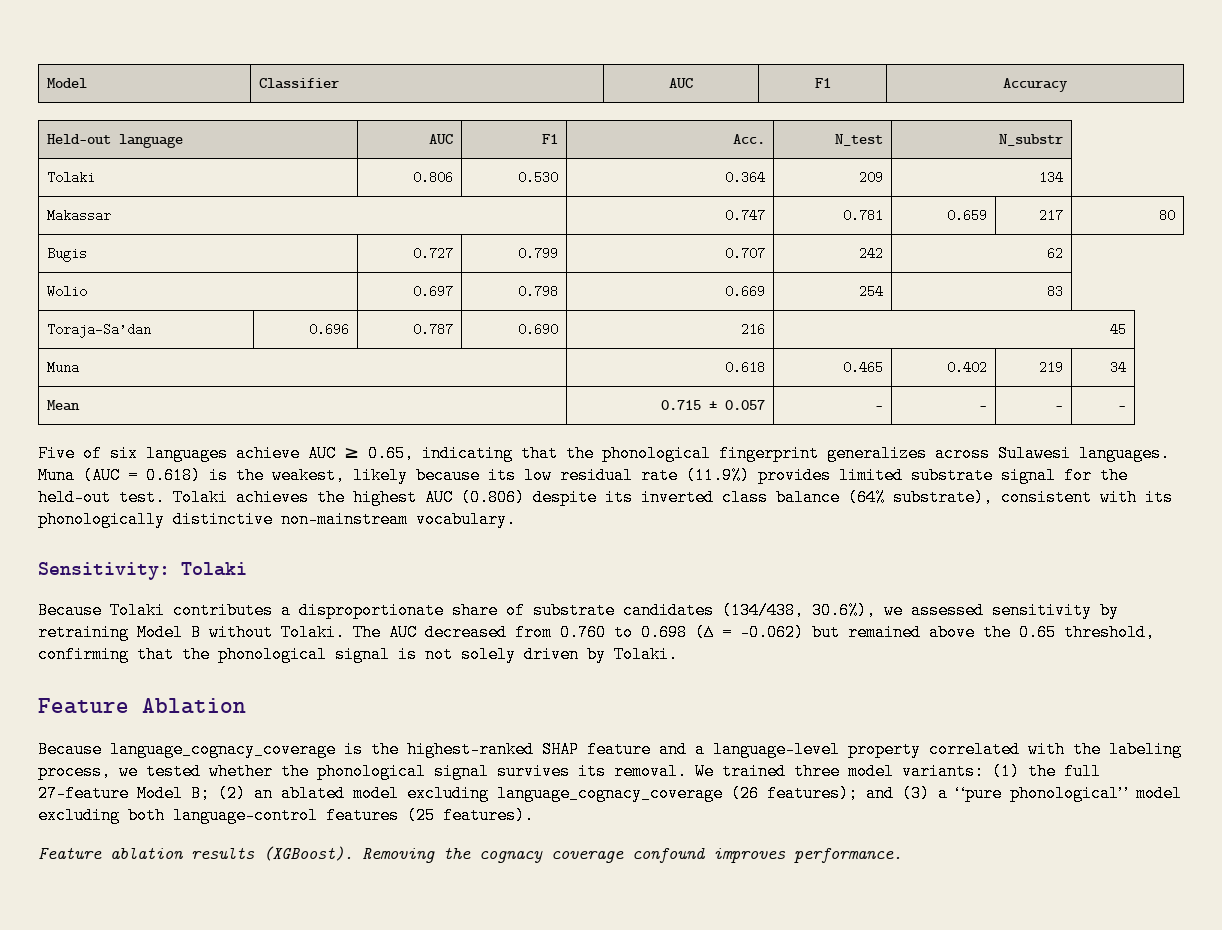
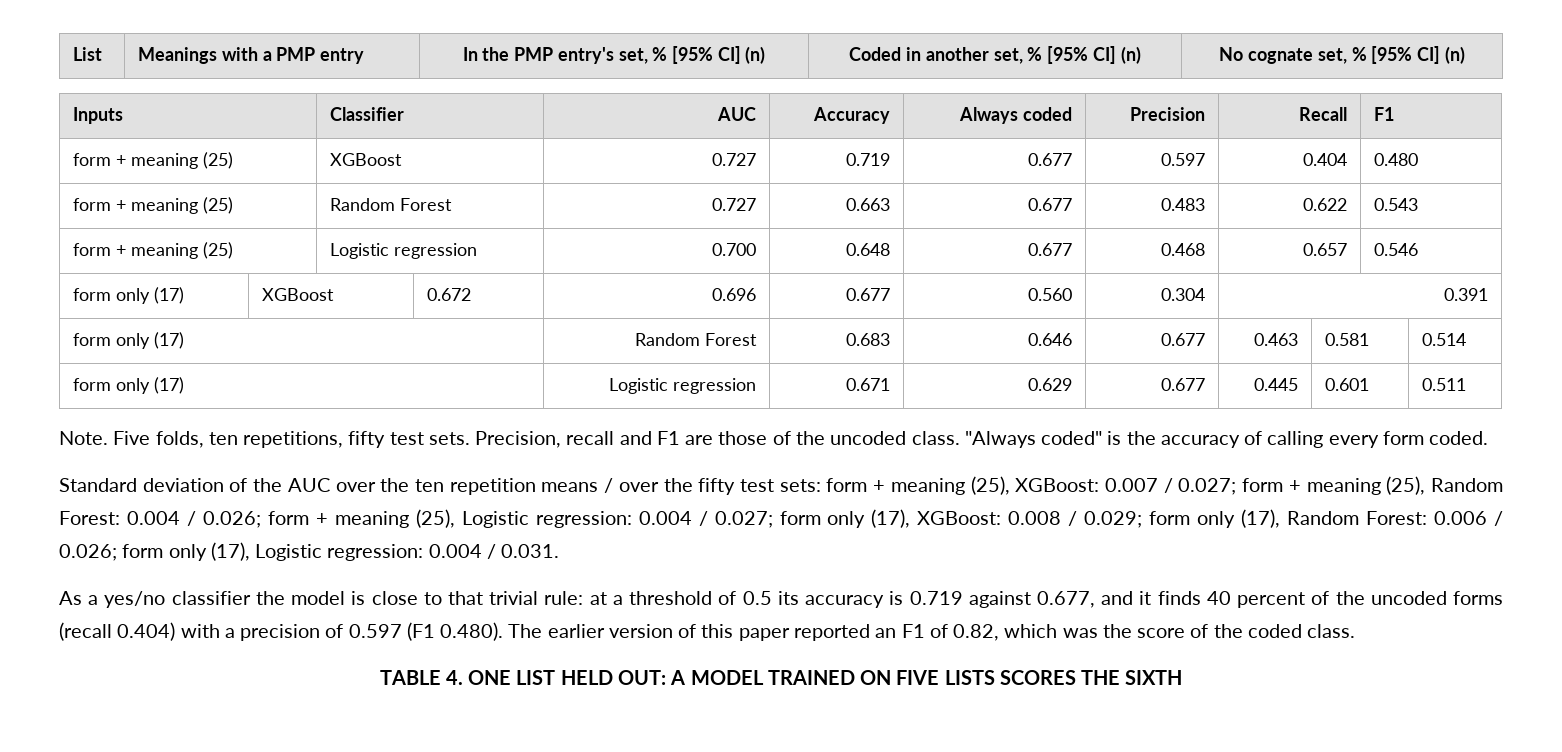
- Model | Classifier | AUC | F1 | Accuracy
- Held-out language | AUC | F1 | Acc. | N_test | N_substr
- Tolaki | 0.806 | 0.530 | 0.364 | 209 | 134
- Makassar | 0.747 | 0.781 | 0.659 | 217 | 80
- Bugis | 0.727 | 0.799 | 0.707 | 242 | 62
- Wolio | 0.697 | 0.798 | 0.669 | 254 | 83
- Toraja-Sa’dan | 0.696 | 0.787 | 0.690 | 216 | 45
- Muna | 0.618 | 0.465 | 0.402 | 219 | 34
- Mean | 0.715 ± 0.057 | — | — | — | —
- Five of six languages achieve AUC ≥ 0.65, indicating that the phonological fingerprint generalizes across Sulawesi languages. Muna (AUC = 0.618) is the weakest, likely because its low residual rate (11.9%) provides limited substrate signal for the held-out test. Tolaki achieves the highest AUC (0.806) despite its inverted class balance (64% substrate), consistent with its phonologically distinctive non-mainstream vocabulary.
- Sensitivity: Tolaki
- Because Tolaki contributes a disproportionate share of substrate candidates (134/438, 30.6%), we assessed sensitivity by retraining Model B without Tolaki. The AUC decreased from 0.760 to 0.698 (Δ = -0.062) but remained above the 0.65 threshold, confirming that the phonological signal is not solely driven by Tolaki.
- Feature Ablation
- Because language_cognacy_coverage is the highest-ranked SHAP feature and a language-level property correlated with the labeling process, we tested whether the phonological signal survives its removal. We trained three model variants: (1) the full 27-feature Model B; (2) an ablated model excluding language_cognacy_coverage (26 features); and (3) a “pure phonological” model excluding both language-control features (25 features).
- Feature ablation results (XGBoost). Removing the cognacy coverage confound improves performance.
+ List | Meanings with a PMP entry | In the PMP entry's set, % [95% CI] (n) | Coded in another set, % [95% CI] (n) | No cognate set, % [95% CI] (n)
+ Inputs | Classifier | AUC | Accuracy | Always coded | Precision | Recall | F1
+ form + meaning (25) | XGBoost | 0.727 | 0.719 | 0.677 | 0.597 | 0.404 | 0.480
+ form + meaning (25) | Random Forest | 0.727 | 0.663 | 0.677 | 0.483 | 0.622 | 0.543
+ form + meaning (25) | Logistic regression | 0.700 | 0.648 | 0.677 | 0.468 | 0.657 | 0.546
+ form only (17) | XGBoost | 0.672 | 0.696 | 0.677 | 0.560 | 0.304 | 0.391
+ form only (17) | Random Forest | 0.683 | 0.646 | 0.677 | 0.463 | 0.581 | 0.514
+ form only (17) | Logistic regression | 0.671 | 0.629 | 0.677 | 0.445 | 0.601 | 0.511
+ Note. Five folds, ten repetitions, fifty test sets. Precision, recall and F1 are those of the uncoded class. "Always coded" is the accuracy of calling every form coded.
+ Standard deviation of the AUC over the ten repetition means / over the fifty test sets: form + meaning (25), XGBoost: 0.007 / 0.027; form + meaning (25), Random Forest: 0.004 / 0.026; form + meaning (25), Logistic regression: 0.004 / 0.027; form only (17), XGBoost: 0.008 / 0.029; form only (17), Random Forest: 0.006 / 0.026; form only (17), Logistic regression: 0.004 / 0.031.
+ As a yes/no classifier the model is close to that trivial rule: at a threshold of 0.5 its accuracy is 0.719 against 0.677, and it finds 40 percent of the uncoded forms (recall 0.404) with a precision of 0.597 (F1 0.480). The earlier version of this paper reported an F1 of 0.82, which was the score of the coded class.
+ TABLE 4. ONE LIST HELD OUT: A MODEL TRAINED ON FIVE LISTS SCORES THE SIXTH

